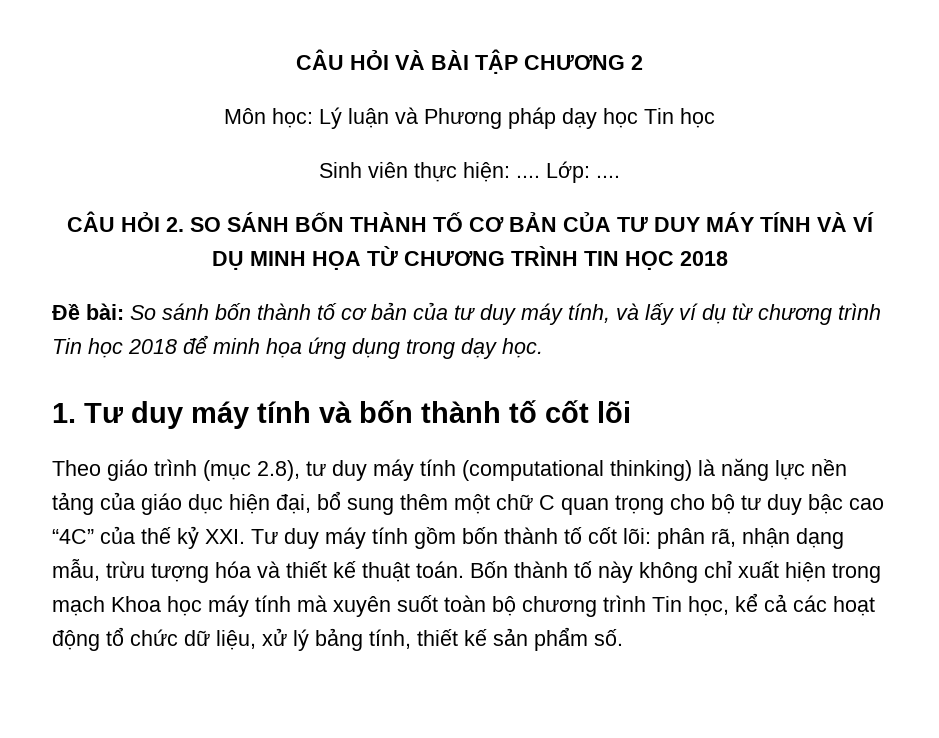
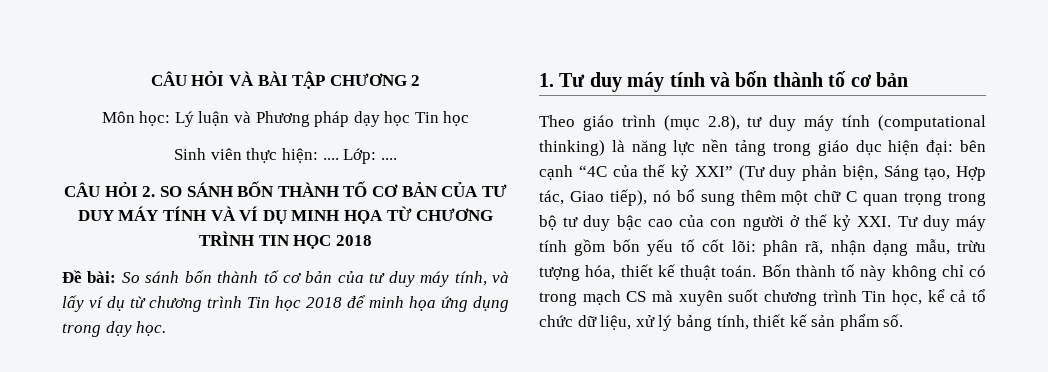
- 1. Tư duy máy tính và bốn thành tố cốt lõi
+ 1. Tư duy máy tính và bốn thành tố cơ bản
- Theo giáo trình (mục 2.8), tư duy máy tính (computational thinking) là năng lực nền tảng của giáo dục hiện đại, bổ sung thêm một chữ C quan trọng cho bộ tư duy bậc cao “4C” của thế kỷ XXI. Tư duy máy tính gồm bốn thành tố cốt lõi: phân rã, nhận dạng mẫu, trừu tượng hóa và thiết kế thuật toán.
+ Theo giáo trình (mục 2.8), tư duy máy tính (computational thinking) là năng lực nền tảng trong giáo dục hiện đại: bên cạnh “4C của thế kỷ XXI” (Tư duy phản biện, Sáng tạo, Hợp tác, Giao tiếp), nó bổ sung thêm một chữ C quan trọng trong bộ tư duy bậc cao của con người ở thế kỷ XXI. Tư duy máy tính gồm bốn yếu tố cốt lõi: phân rã, nhận dạng mẫu, trừu tượng hóa, thiết kế thuật toán.
- Bốn thành tố này không chỉ xuất hiện trong mạch Khoa học máy tính mà xuyên suốt toàn bộ chương trình Tin học, kể cả các hoạt động tổ chức dữ liệu, xử lý bảng tính, thiết kế sản phẩm số.
+ Bốn thành tố này không chỉ có trong mạch CS mà xuyên suốt chương trình Tin học, kể cả tổ chức dữ liệu, xử lý bảng tính, thiết kế sản phẩm số.

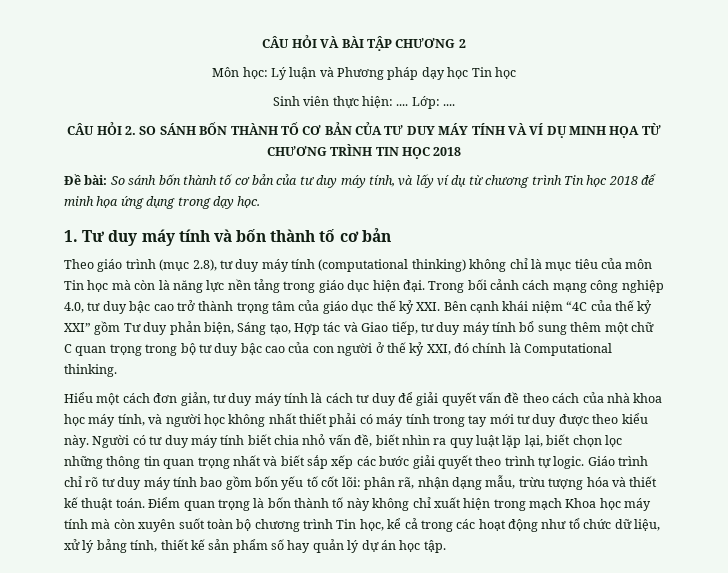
- Theo giáo trình (mục 2.8), tư duy máy tính (computational thinking) là năng lực nền tảng trong giáo dục hiện đại: bên cạnh “4C của thế kỷ XXI” (Tư duy phản biện, Sáng tạo, Hợp tác, Giao tiếp), nó bổ sung thêm một chữ C quan trọng trong bộ tư duy bậc cao của con người ở thế kỷ XXI. Tư duy máy tính gồm bốn yếu tố cốt lõi:
+ Theo giáo trình (mục 2.8), tư duy máy tính (computational thinking) không chỉ là mục tiêu của môn Tin học mà còn là năng lực nền tảng trong giáo dục hiện đại. Trong bối cảnh cách mạng công nghiệp 4.0, tư duy bậc cao trở thành trọng tâm của giáo dục thế kỷ XXI. Bên cạnh khái niệm “4C của thế kỷ XXI” gồm Tư duy phản biện, Sáng tạo, Hợp tác và Giao tiếp, tư duy máy tính bổ sung thêm một chữ C quan trọng trong bộ tư duy bậc cao của con người ở thế kỷ XXI, đó chính là Computational thinking.
+ Hiểu một cách đơn giản, tư duy máy tính là cách tư duy để giải quyết vấn đề theo cách của nhà khoa học máy tính, và người học không nhất thiết phải có máy tính trong tay mới tư duy được theo kiểu này. Người có tư duy máy tính biết chia nhỏ vấn đề, biết nhìn ra quy luật lặp lại, biết chọn lọc những thông tin quan trọng nhất và biết sắp xếp các bước giải quyết theo trình tự logic. Giáo trình chỉ rõ tư duy máy tính bao gồm bốn yếu tố cốt lõi:
- phân rã, nhận dạng mẫu, trừu tượng hóa, thiết kế thuật toán.
+ phân rã, nhận dạng mẫu, trừu tượng hóa và thiết kế thuật toán.
- Bốn thành tố này không chỉ có trong mạch CS mà xuyên suốt chương trình Tin học, kể cả tổ chức dữ liệu, xử lý bảng tính, thiết kế sản phẩm số.
+ Điểm quan trọng là bốn thành tố này không chỉ xuất hiện trong mạch Khoa học máy tính mà còn xuyên suốt toàn bộ chương trình Tin học, kể cả trong các hoạt động như tổ chức dữ liệu, xử lý bảng tính, thiết kế sản phẩm số hay quản lý dự án học tập.

